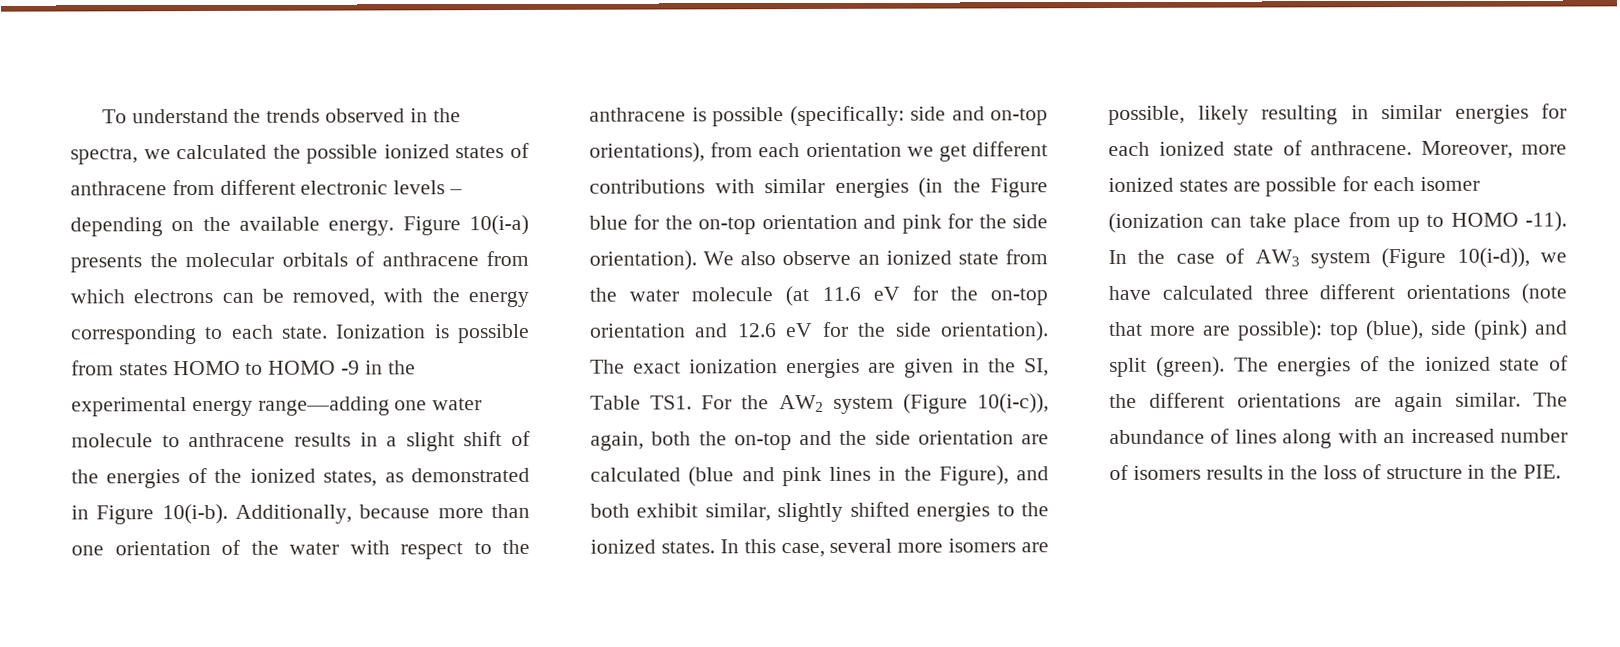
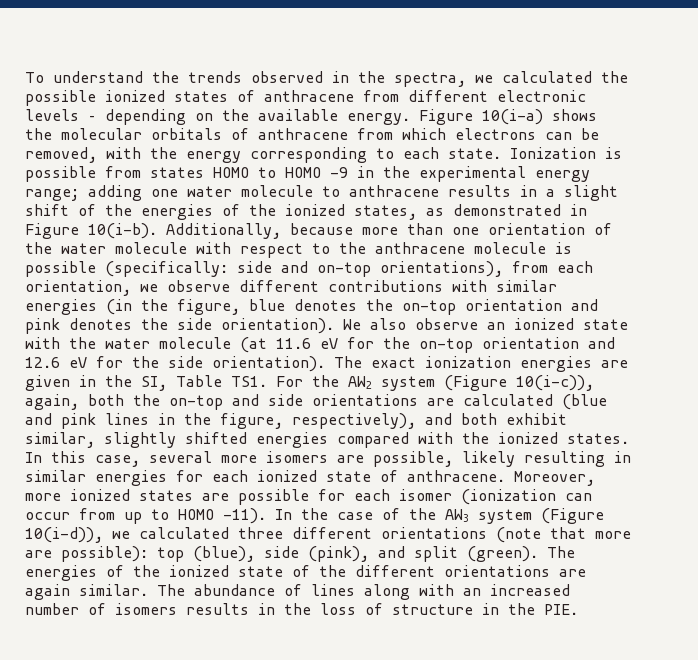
- Figure 10(i-a) presents the molecular orbitals of anthracene from which electrons can be removed, with the energy corresponding to each state.
+ Figure 10(i-a) shows the molecular orbitals of anthracene from which electrons can be removed, with the energy corresponding to each state.
- Ionization is possible from states HOMO to HOMO -9 in the experimental energy range—adding one water molecule to anthracene results in a slight shift of the energies of the ionized states, as demonstrated in Figure 10(i-b).
+ Ionization is possible from states HOMO to HOMO -9 in the experimental energy range; adding one water molecule to anthracene results in a slight shift of the energies of the ionized states, as demonstrated in Figure 10(i-b).
- Additionally, because more than one orientation of the water with respect to the anthracene is possible (specifically: side and on-top orientations), from each orientation we get different contributions with similar energies (in the Figure blue for the on-top orientation and pink for the side orientation).
+ Additionally, because more than one orientation of the water molecule with respect to the anthracene molecule is possible (specifically: side and on-top orientations), from each orientation, we observe different contributions with similar energies (in the figure, blue denotes the on-top orientation and pink denotes the side orientation).
- We also observe an ionized state from the water molecule (at 11.6 eV for the on-top orientation and 12.6 eV for the side orientation).
+ We also observe an ionized state with the water molecule (at 11.6 eV for the on-top orientation and 12.6 eV for the side orientation).
- The exact ionization energies are given in the SI, Table TS1. For the AW2 system (Figure 10(i-c)), again, both the on-top and the side orientation are calculated (blue and pink lines in the Figure), and both exhibit similar, slightly shifted energies to the ionized states.
+ The exact ionization energies are given in the SI, Table TS1. For the AW2 system (Figure 10(i-c)), again, both the on-top and side orientations are calculated (blue and pink lines in the figure, respectively), and both exhibit similar, slightly shifted energies compared with the ionized states.
- Moreover, more ionized states are possible for each isomer (ionization can take place from up to HOMO -11).
+ Moreover, more ionized states are possible for each isomer (ionization can occur from up to HOMO -11).
- In the case of AW3 system (Figure 10(i-d)), we have calculated three different orientations (note that more are possible): top (blue), side (pink) and split (green).
+ In the case of the AW3 system (Figure 10(i-d)), we calculated three different orientations (note that more are possible): top (blue), side (pink), and split (green).

